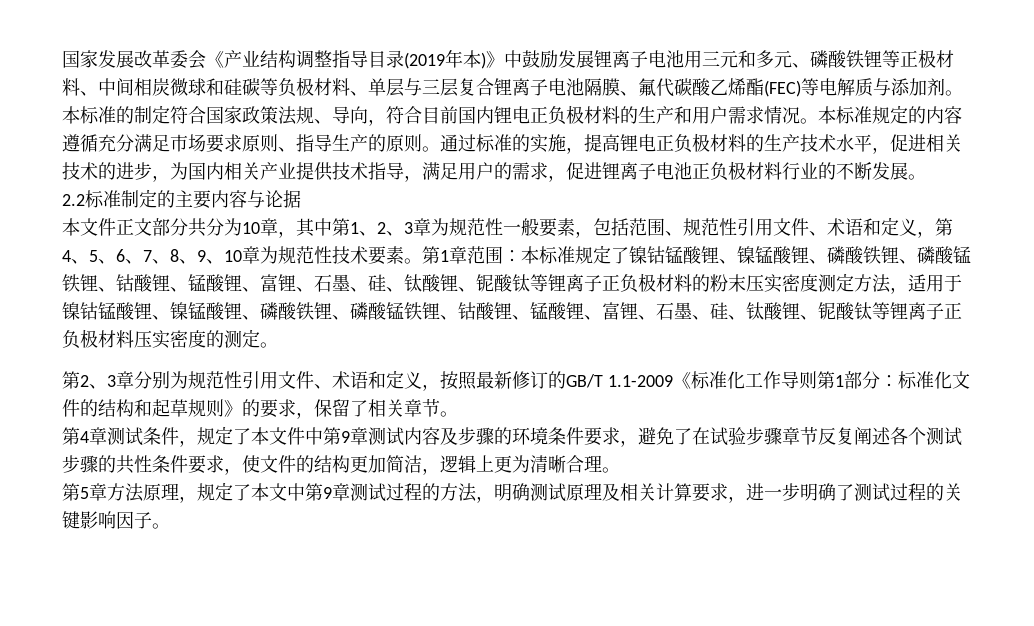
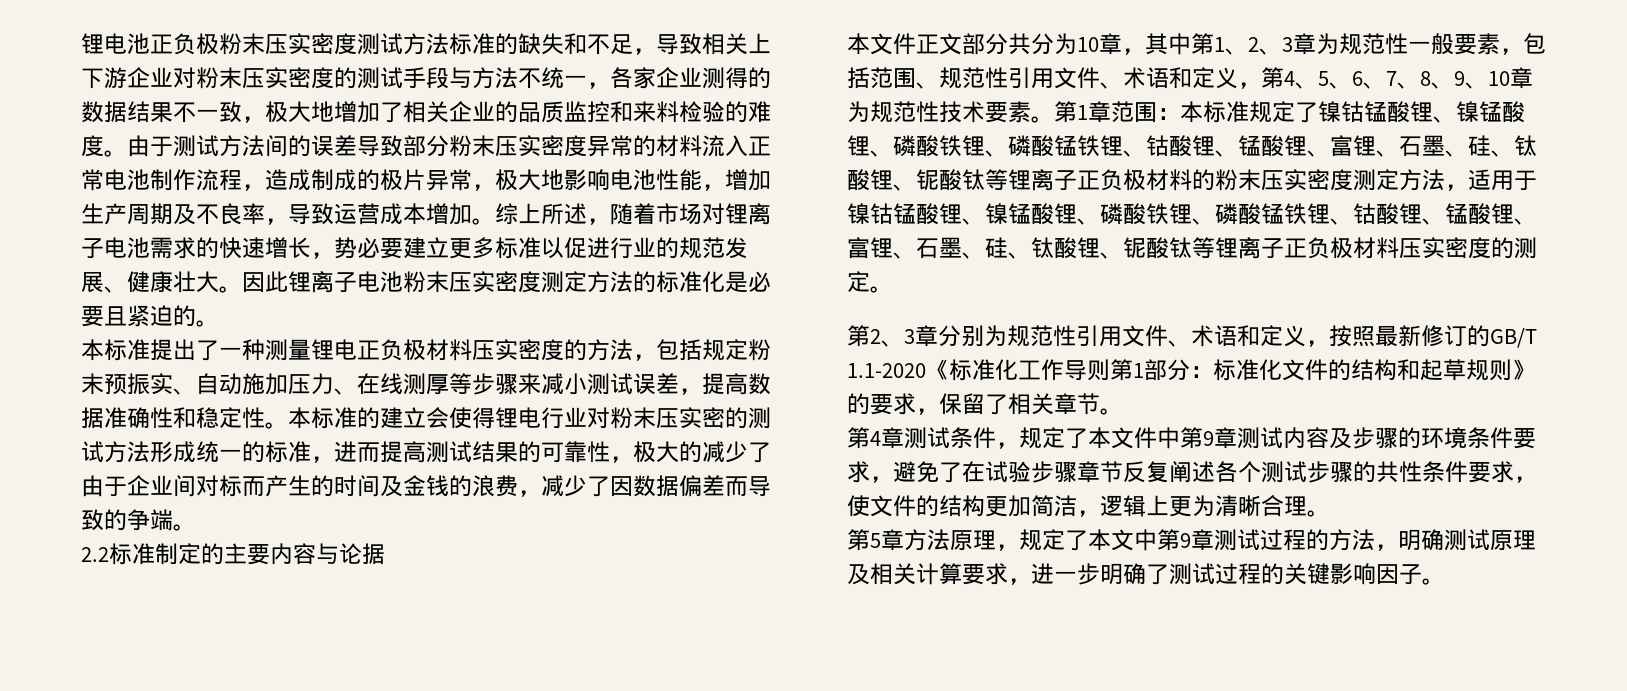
- 国家发展改革委会《产业结构调整指导目录(2019年本)》中鼓励发展锂离子电池用三元和多元、磷酸铁锂等正极材料、中间相炭微球和硅碳等负极材料、单层与三层复合锂离子电池隔膜、氟代碳酸乙烯酯(FEC)等电解质与添加剂。本标准的制定符合国家政策法规、导向，符合目前国内锂电正负极材料的生产和用户需求情况。本标准规定的内容遵循充分满足市场要求原则、指导生产的原则。通过标准的实施，提高锂电正负极材料的生产技术水平，促进相关技术的进步，为国内相关产业提供技术指导，满足用户的需求，促进锂离子电池正负极材料行业的不断发展。
+ 锂电池正负极粉末压实密度测试方法标准的缺失和不足，导致相关上下游企业对粉末压实密度的测试手段与方法不统一，各家企业测得的数据结果不一致，极大地增加了相关企业的品质监控和来料检验的难度。由于测试方法间的误差导致部分粉末压实密度异常的材料流入正常电池制作流程，造成制成的极片异常，极大地影响电池性能，增加生产周期及不良率，导致运营成本增加。综上所述，随着市场对锂离子电池需求的快速增长，势必要建立更多标准以促进行业的规范发展、健康壮大。因此锂离子电池粉末压实密度测定方法的标准化是必要且紧迫的。
+ 本标准提出了一种测量锂电正负极材料压实密度的方法，包括规定粉末预振实、自动施加压力、在线测厚等步骤来减小测试误差，提高数据准确性和稳定性。本标准的建立会使得锂电行业对粉末压实密的测试方法形成统一的标准，进而提高测试结果的可靠性，极大的减少了由于企业间对标而产生的时间及金钱的浪费，减少了因数据偏差而导致的争端。
- 第2、3章分别为规范性引用文件、术语和定义，按照最新修订的GB/T 1.1-2009《标准化工作导则第1部分：标准化文件的结构和起草规则》的要求，保留了相关章节。
+ 第2、3章分别为规范性引用文件、术语和定义，按照最新修订的GB/T 1.1-2020《标准化工作导则第1部分：标准化文件的结构和起草规则》的要求，保留了相关章节。

